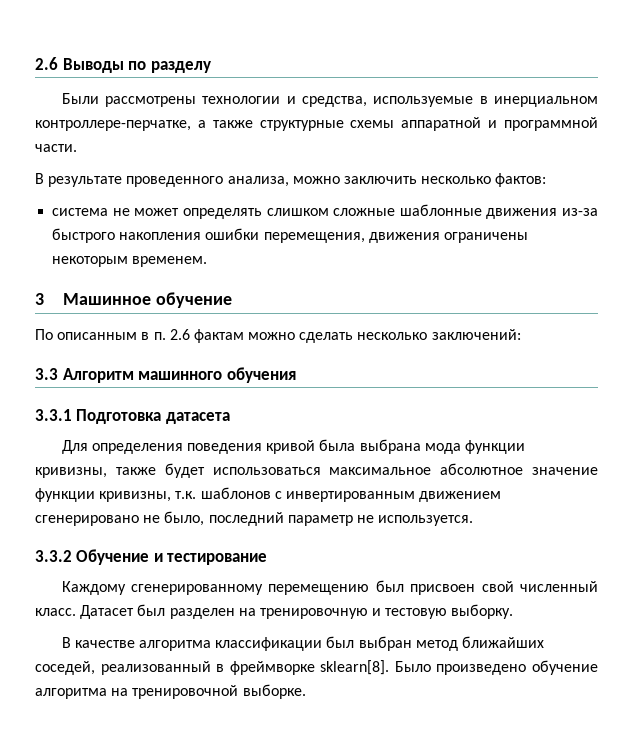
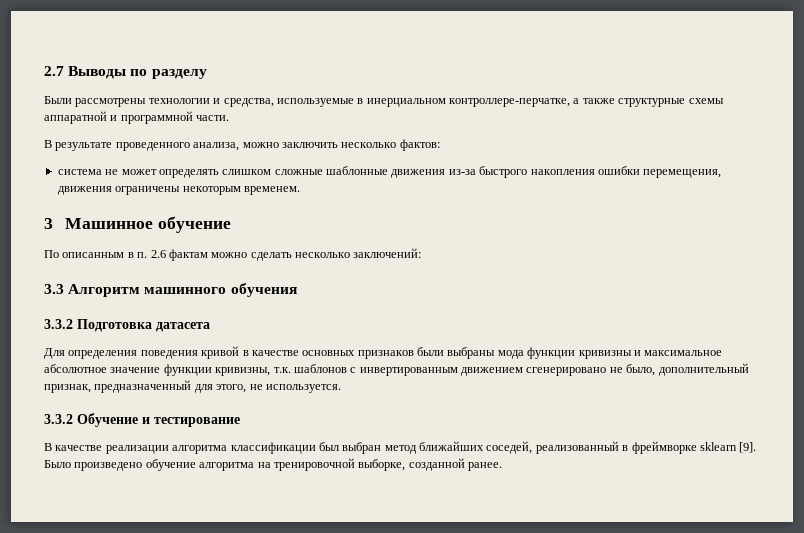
- 2.6 Выводы по разделу
+ 2.7 Выводы по разделу
- 3.3.1 Подготовка датасета
+ 3.3.2 Подготовка датасета
- Для определения поведения кривой была выбрана мода функции кривизны, также будет использоваться максимальное абсолютное значение функции кривизны, т.к. шаблонов с инвертированным движением сгенерировано не было, последний параметр не используется.
+ Для определения поведения кривой в качестве основных признаков были выбраны мода функции кривизны и максимальное абсолютное значение функции кривизны, т.к. шаблонов с инвертированным движением сгенерировано не было, дополнительный признак, предназначенный для этого, не используется.
- Каждому сгенерированному перемещению был присвоен свой численный класс. Датасет был разделен на тренировочную и тестовую выборку.
- В качестве алгоритма классификации был выбран метод ближайших соседей, реализованный в фреймворке sklearn[8].
+ В качестве реализации алгоритма классификации был выбран метод ближайших соседей, реализованный в фреймворке sklearn [9].
- Было произведено обучение алгоритма на тренировочной выборке.
+ Было произведено обучение алгоритма на тренировочной выборке, созданной ранее.

